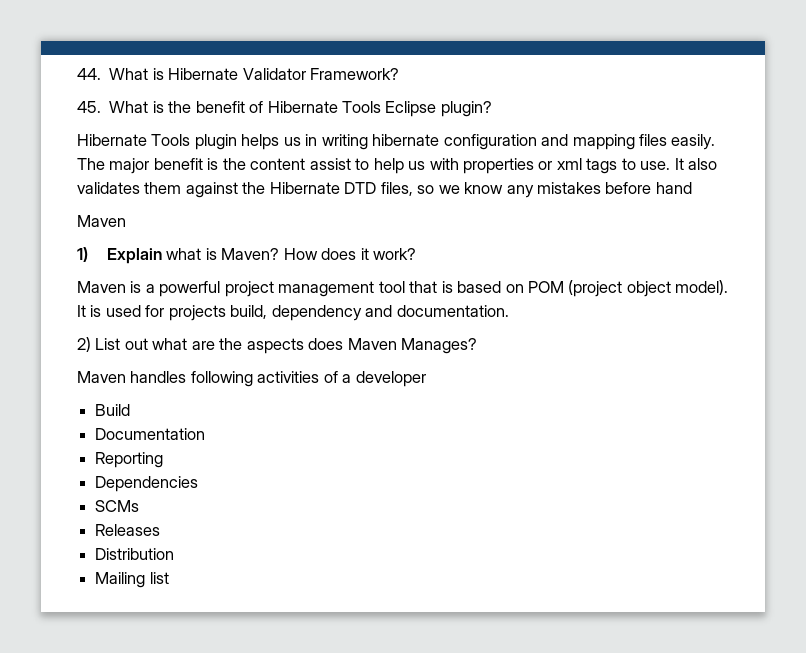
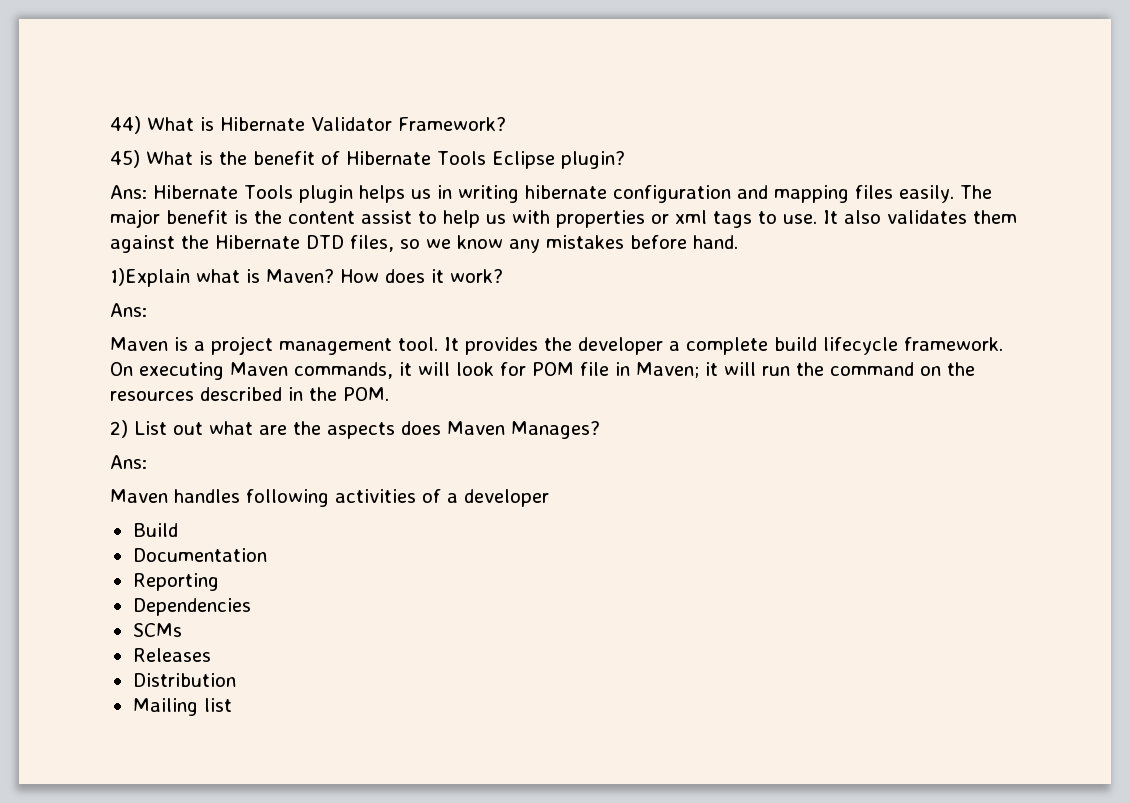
- 44. What is Hibernate Validator Framework?
+ 44) What is Hibernate Validator Framework?
- 45. What is the benefit of Hibernate Tools Eclipse plugin?
+ 45) What is the benefit of Hibernate Tools Eclipse plugin?
- Hibernate Tools plugin helps us in writing hibernate configuration and mapping files easily.
+ Ans: Hibernate Tools plugin helps us in writing hibernate configuration and mapping files easily.
- It also validates them against the Hibernate DTD files, so we know any mistakes before hand
- Maven
- 1) Explain what is Maven?
+ It also validates them against the Hibernate DTD files, so we know any mistakes before hand.
+ 1)Explain what is Maven?
  How does it work?
+ Ans:
- Maven is a powerful project management tool that is based on POM (project object model). It is used for projects build, dependency and documentation.
+ Maven is a project management tool. It provides the developer a complete build lifecycle framework. On executing Maven commands, it will look for POM file in Maven; it will run the command on the resources described in the POM.
  2) List out what are the aspects does Maven Manages?
+ Ans:

